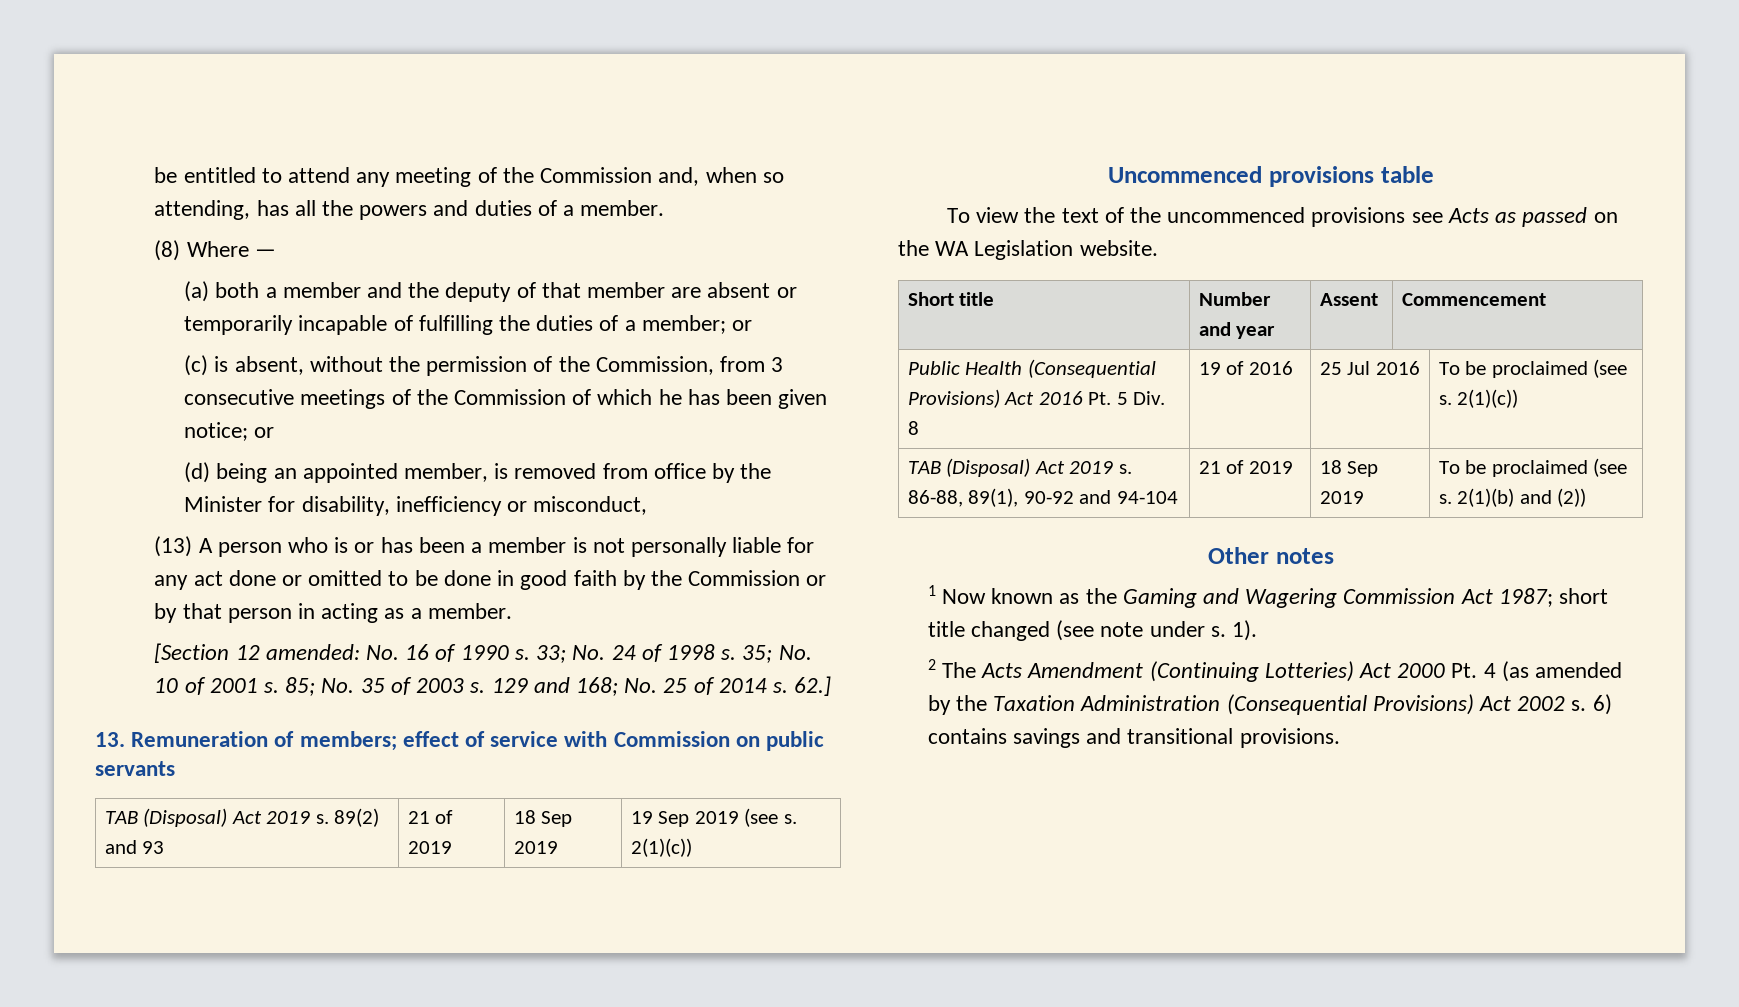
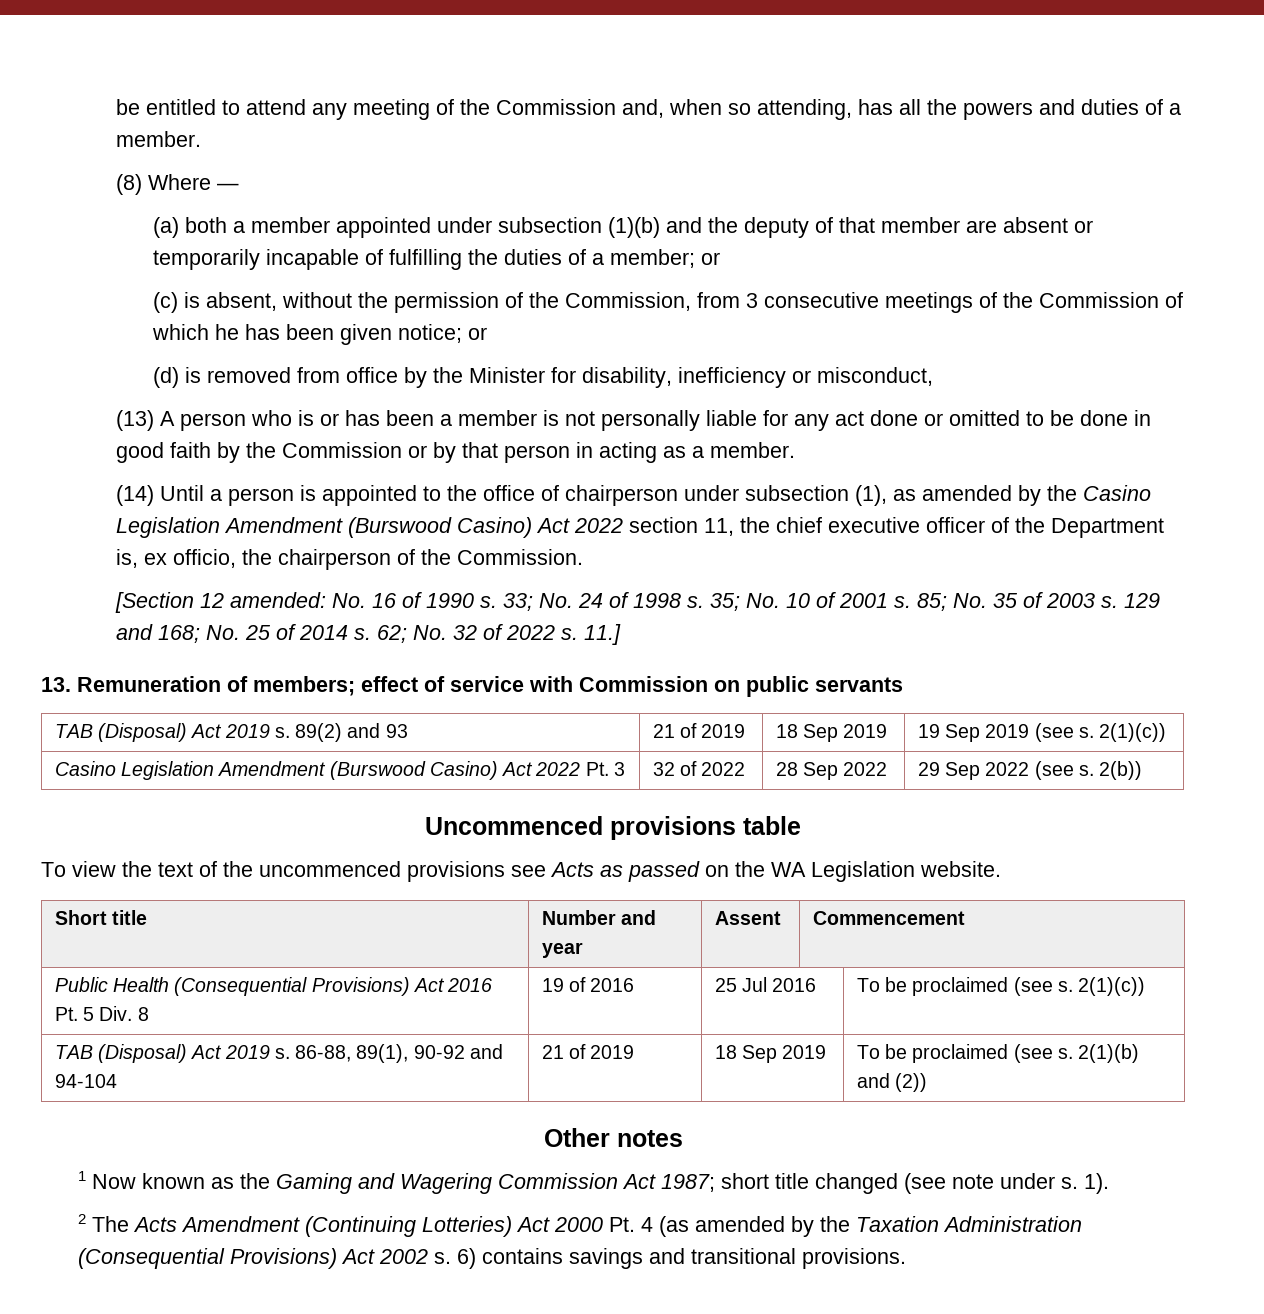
- (a) both a member and the deputy of that member are absent or temporarily incapable of fulfilling the duties of a member; or
+ (a) both a member appointed under subsection (1)(b) and the deputy of that member are absent or temporarily incapable of fulfilling the duties of a member; or
- (d) being an appointed member, is removed from office by the Minister for disability, inefficiency or misconduct,
+ (d) is removed from office by the Minister for disability, inefficiency or misconduct,
+ (14) Until a person is appointed to the office of chairperson under subsection (1), as amended by the Casino Legislation Amendment (Burswood Casino) Act 2022 section 11, the chief executive officer of the Department is, ex officio, the chairperson of the Commission.
- 62.]
+ 62; No. 32 of 2022 s. 11.]
+ Casino Legislation Amendment (Burswood Casino) Act 2022 Pt. 3 | 32 of 2022 | 28 Sep 2022 | 29 Sep 2022 (see s. 2(b))

